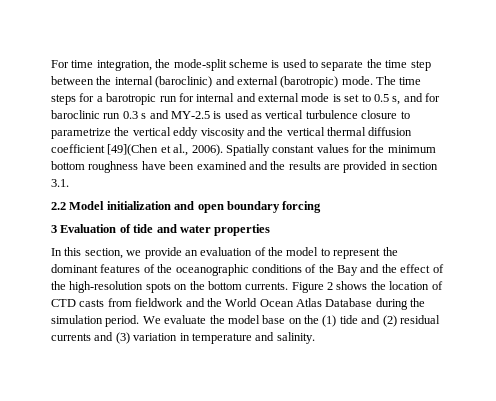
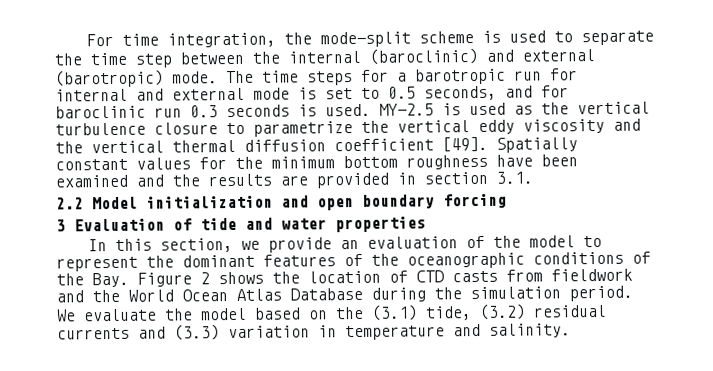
- The time steps for a barotropic run for internal and external mode is set to 0.5 s, and for baroclinic run 0.3 s and MY-2.5 is used as vertical turbulence closure to parametrize the vertical eddy viscosity and the vertical thermal diffusion coefficient [49](Chen et al., 2006).
+ The time steps for a barotropic run for internal and external mode is set to 0.5 seconds, and for baroclinic run 0.3 seconds is used. MY-2.5 is used as the vertical turbulence closure to parametrize the vertical eddy viscosity and the vertical thermal diffusion coefficient [49].
- In this section, we provide an evaluation of the model to represent the dominant features of the oceanographic conditions of the Bay and the effect of the high-resolution spots on the bottom currents. Figure 2 shows the location of CTD casts from fieldwork and the World Ocean Atlas Database during the simulation period.
+ In this section, we provide an evaluation of the model to represent the dominant features of the oceanographic conditions of the Bay. Figure 2 shows the location of CTD casts from fieldwork and the World Ocean Atlas Database during the simulation period.
- We evaluate the model base on the (1) tide and (2) residual currents and (3) variation in temperature and salinity.
+ We evaluate the model based on the (3.1) tide, (3.2) residual currents and (3.3) variation in temperature and salinity.

